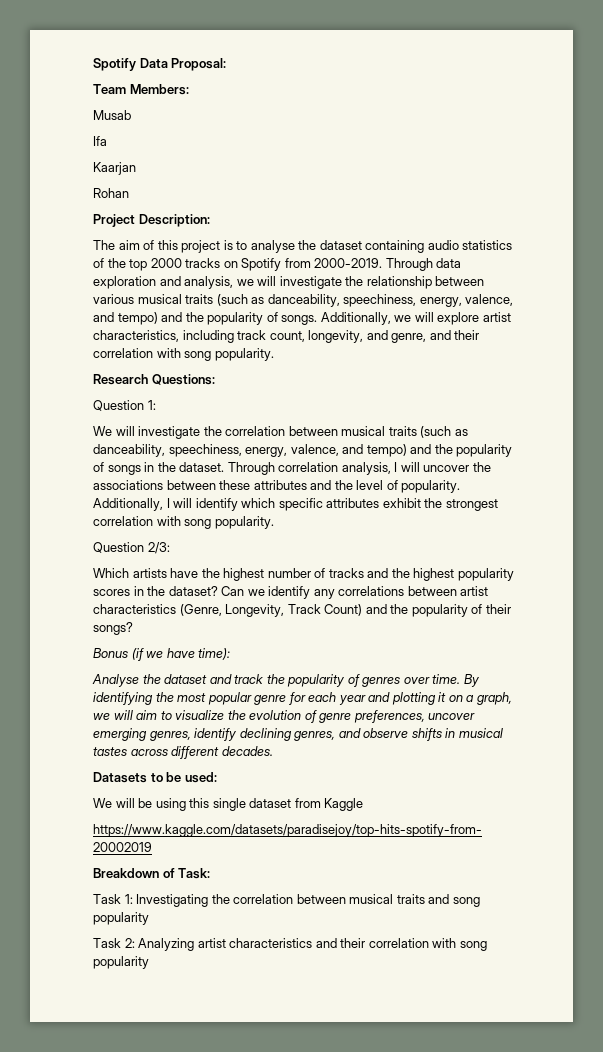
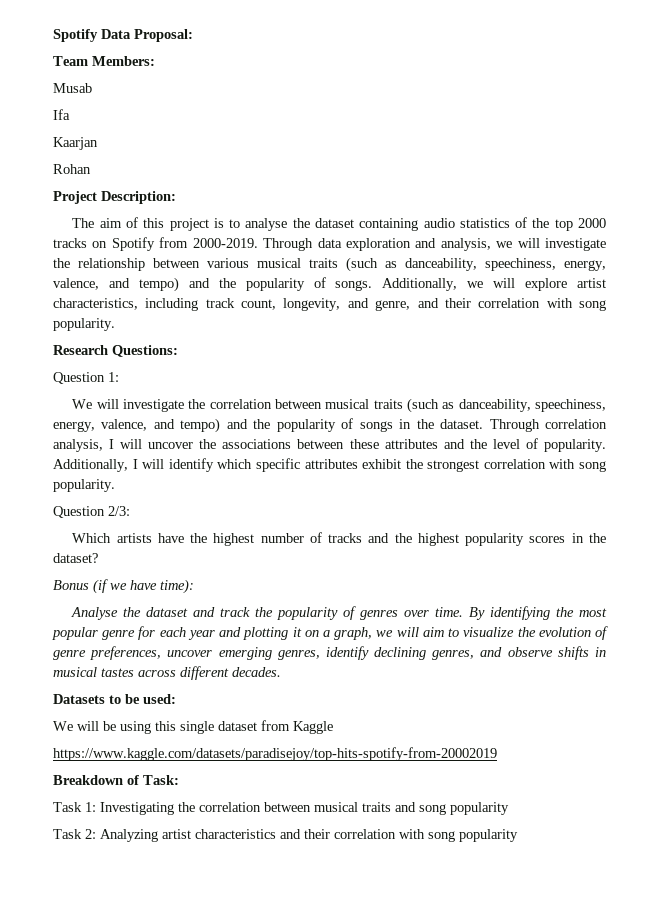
- Can we identify any correlations between artist characteristics (Genre, Longevity, Track Count) and the popularity of their songs?

